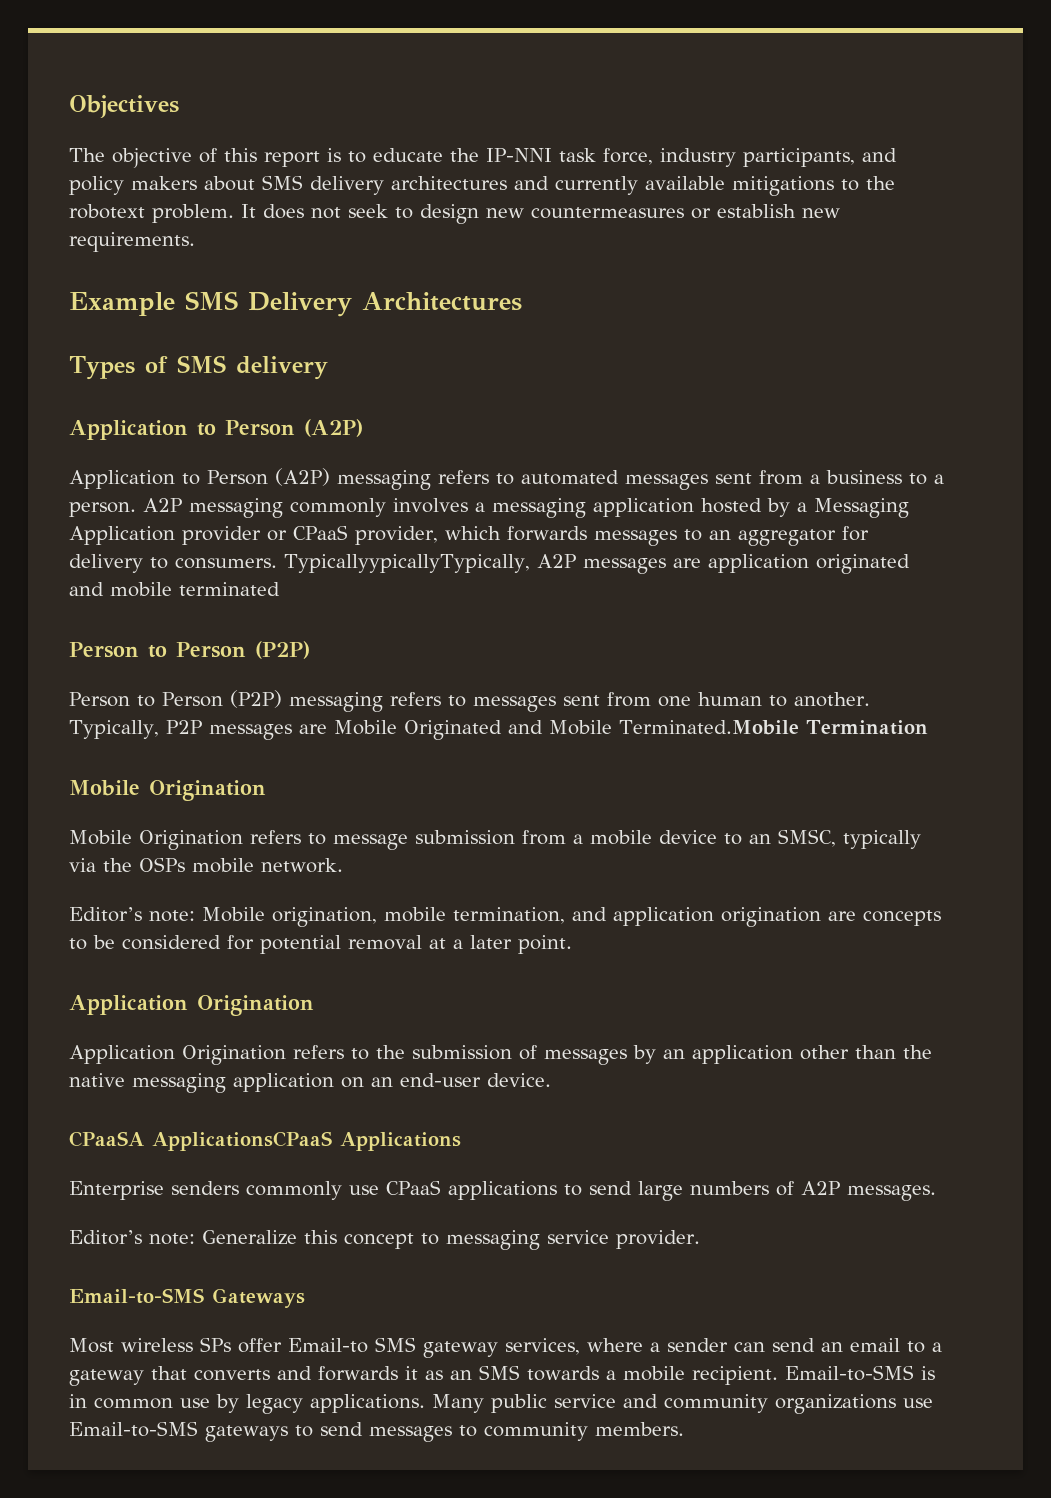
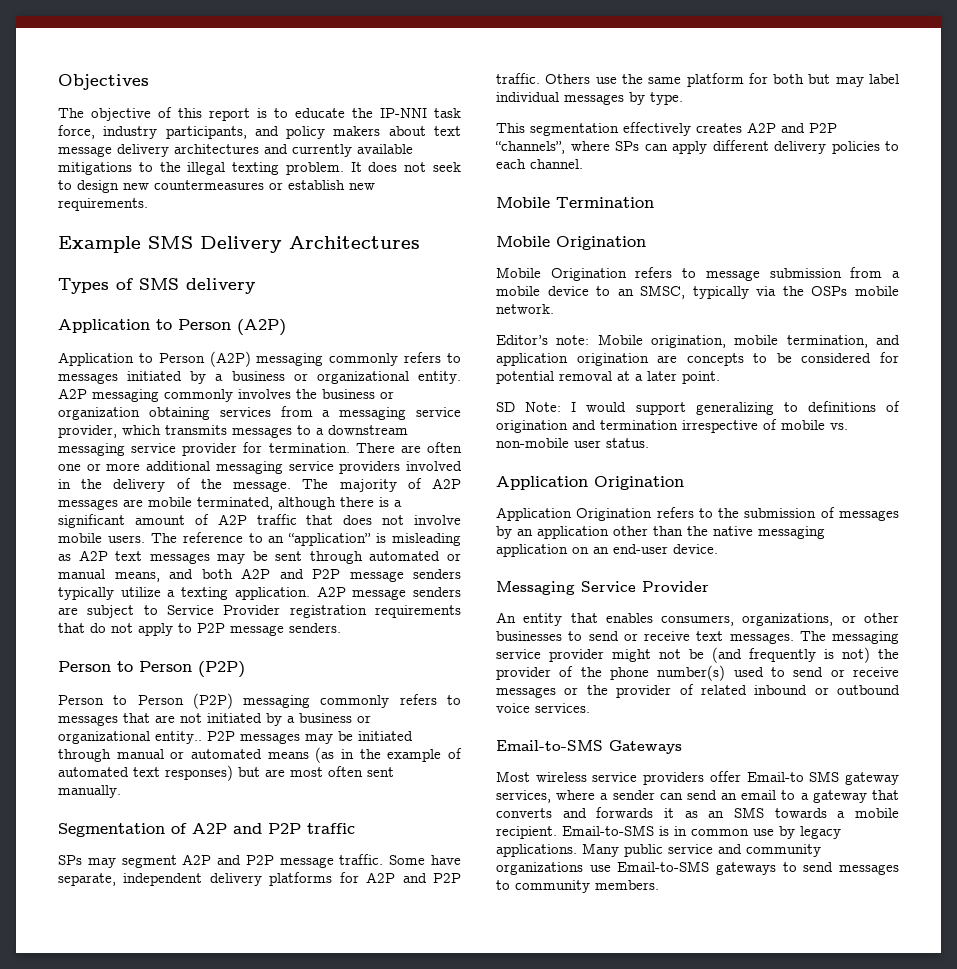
- The objective of this report is to educate the IP-NNI task force, industry participants, and policy makers about SMS delivery architectures and currently available mitigations to the robotext problem.
+ The objective of this report is to educate the IP-NNI task force, industry participants, and policy makers about text message delivery architectures and currently available mitigations to the illegal texting problem.
- Application to Person (A2P) messaging refers to automated messages sent from a business to a person. A2P messaging commonly involves a messaging application hosted by a Messaging Application provider or CPaaS provider, which forwards messages to an aggregator for delivery to consumers. TypicallyypicallyTypically, A2P messages are application originated and mobile terminated
+ Application to Person (A2P) messaging commonly refers to messages initiated by a business or organizational entity. A2P messaging commonly involves the business or organization obtaining services from a messaging service provider, which transmits messages to a downstream messaging service provider for termination. There are often one or more additional messaging service providers involved in the delivery of the message. The majority of A2P messages are mobile terminated, although there is a significant amount of A2P traffic that does not involve mobile users. The reference to an “application” is misleading as A2P text messages may be sent through automated or manual means, and both A2P and P2P message senders typically utilize a texting application. A2P message senders are subject to Service Provider registration requirements that do not apply to P2P message senders.
- Person to Person (P2P) messaging refers to messages sent from one human to another. Typically, P2P messages are Mobile Originated and Mobile Terminated.Mobile Termination
+ Person to Person (P2P) messaging commonly refers to messages that are not initiated by a business or organizational entity.. P2P messages may be initiated through manual or automated means (as in the example of automated text responses) but are most often sent manually.
+ Segmentation of A2P and P2P traffic
+ SPs may segment A2P and P2P message traffic. Some have separate, independent delivery platforms for A2P and P2P traffic. Others use the same platform for both but may label individual messages by type.
+ This segmentation effectively creates A2P and P2P “channels”, where SPs can apply different delivery policies to each channel.
+ Mobile Termination
+ SD Note: I would support generalizing to definitions of origination and termination irrespective of mobile vs. non-mobile user status.
- CPaaSA ApplicationsCPaaS Applications
- Enterprise senders commonly use CPaaS applications to send large numbers of A2P messages.
- Editor’s note: Generalize this concept to messaging service provider.
+ Messaging Service Provider
+ An entity that enables consumers, organizations, or other businesses to send or receive text messages. The messaging service provider might not be (and frequently is not) the provider of the phone number(s) used to send or receive messages or the provider of related inbound or outbound voice services.
- Most wireless SPs offer Email-to SMS gateway services, where a sender can send an email to a gateway that converts and forwards it as an SMS towards a mobile recipient.
+ Most wireless service providers offer Email-to SMS gateway services, where a sender can send an email to a gateway that converts and forwards it as an SMS towards a mobile recipient.

